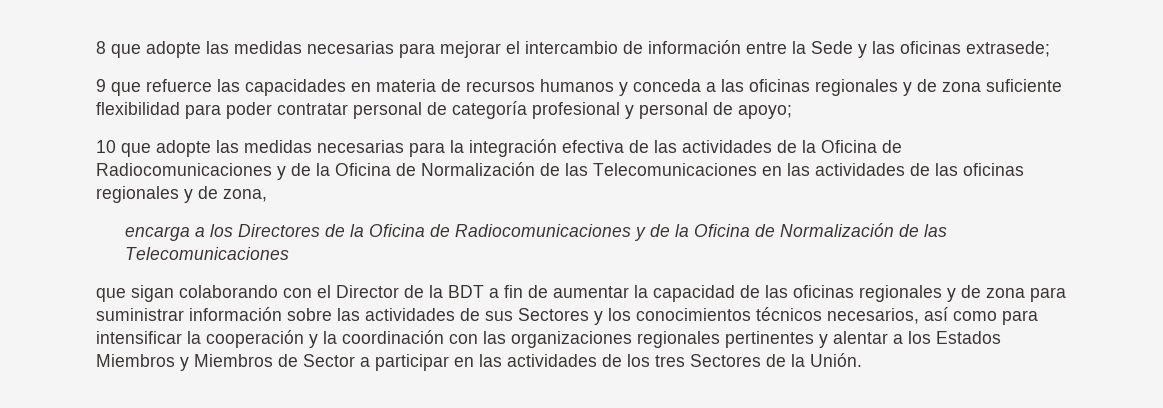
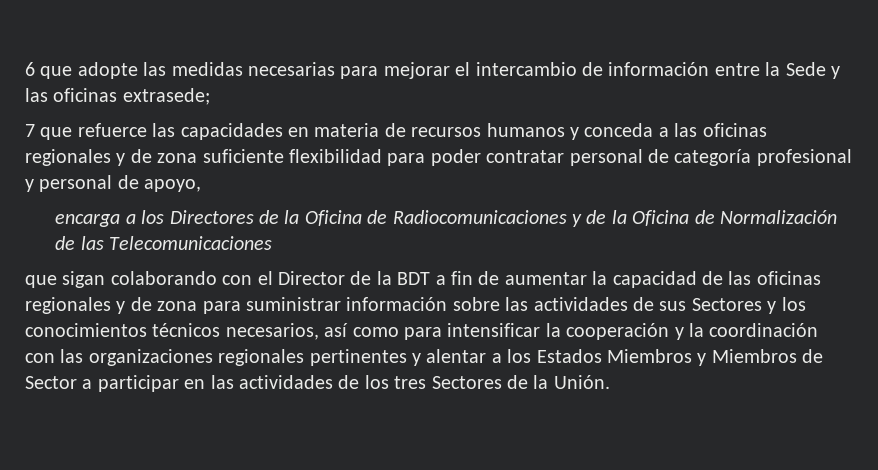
- 8 que adopte las medidas necesarias para mejorar el intercambio de información entre la Sede y las oficinas extrasede;
+ 6 que adopte las medidas necesarias para mejorar el intercambio de información entre la Sede y las oficinas extrasede;
- 9 que refuerce las capacidades en materia de recursos humanos y conceda a las oficinas regionales y de zona suficiente flexibilidad para poder contratar personal de categoría profesional y personal de apoyo;
- 10 que adopte las medidas necesarias para la integración efectiva de las actividades de la Oficina de Radiocomunicaciones y de la Oficina de Normalización de las Telecomunicaciones en las actividades de las oficinas regionales y de zona,
+ 7 que refuerce las capacidades en materia de recursos humanos y conceda a las oficinas regionales y de zona suficiente flexibilidad para poder contratar personal de categoría profesional y personal de apoyo,

